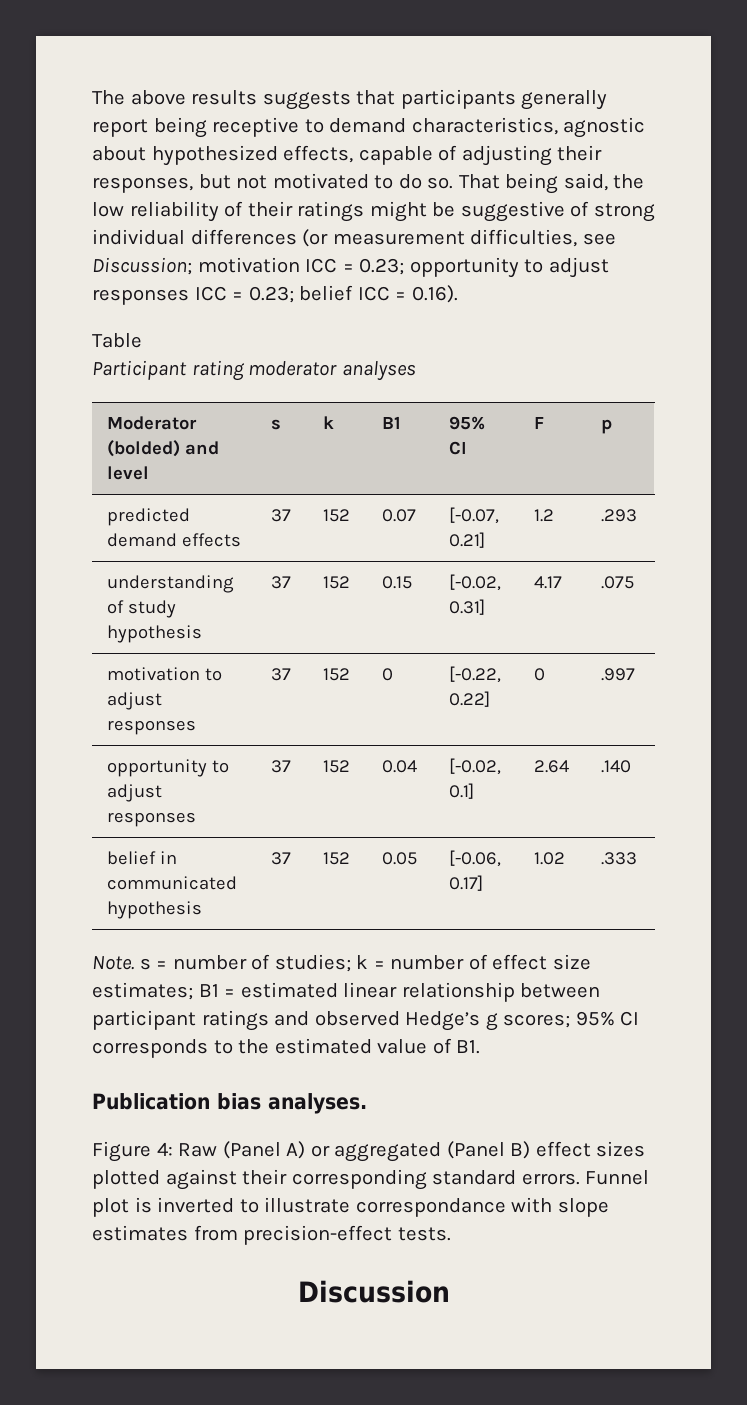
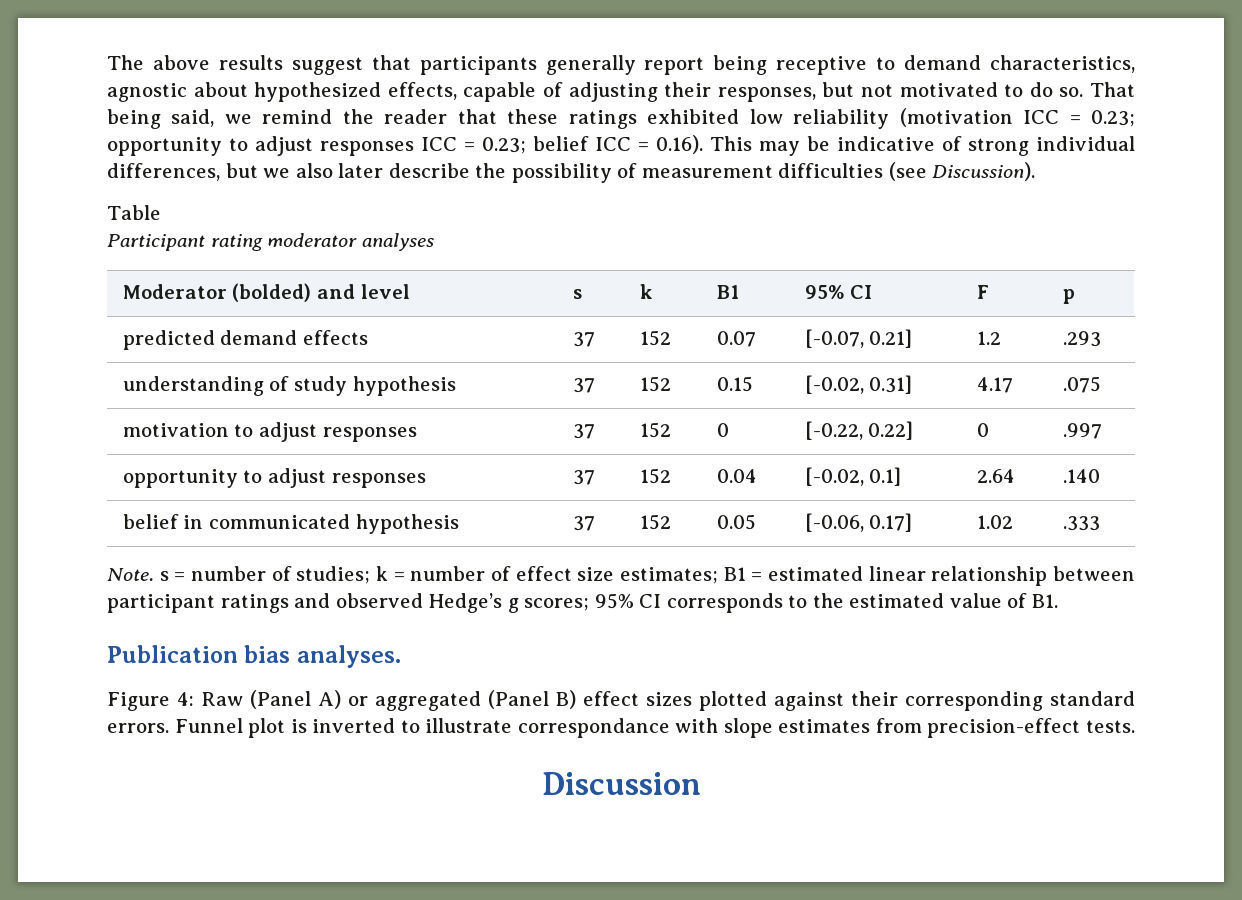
- The above results suggests that participants generally report being receptive to demand characteristics, agnostic about hypothesized effects, capable of adjusting their responses, but not motivated to do so.
+ The above results suggest that participants generally report being receptive to demand characteristics, agnostic about hypothesized effects, capable of adjusting their responses, but not motivated to do so.
- That being said, the low reliability of their ratings might be suggestive of strong individual differences (or measurement difficulties, see Discussion; motivation ICC = 0.23; opportunity to adjust responses ICC = 0.23; belief ICC = 0.16).
+ That being said, we remind the reader that these ratings exhibited low reliability (motivation ICC = 0.23; opportunity to adjust responses ICC = 0.23; belief ICC = 0.16). This may be indicative of strong individual differences, but we also later describe the possibility of measurement difficulties (see Discussion).

